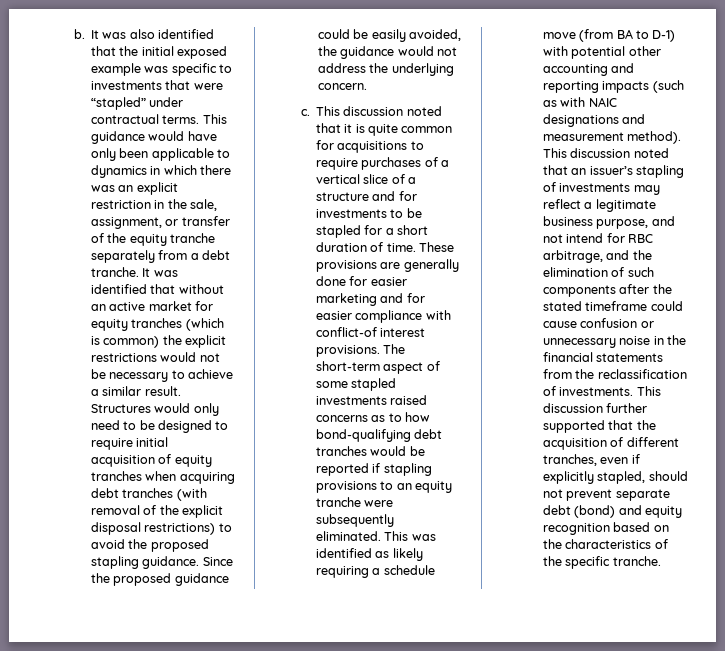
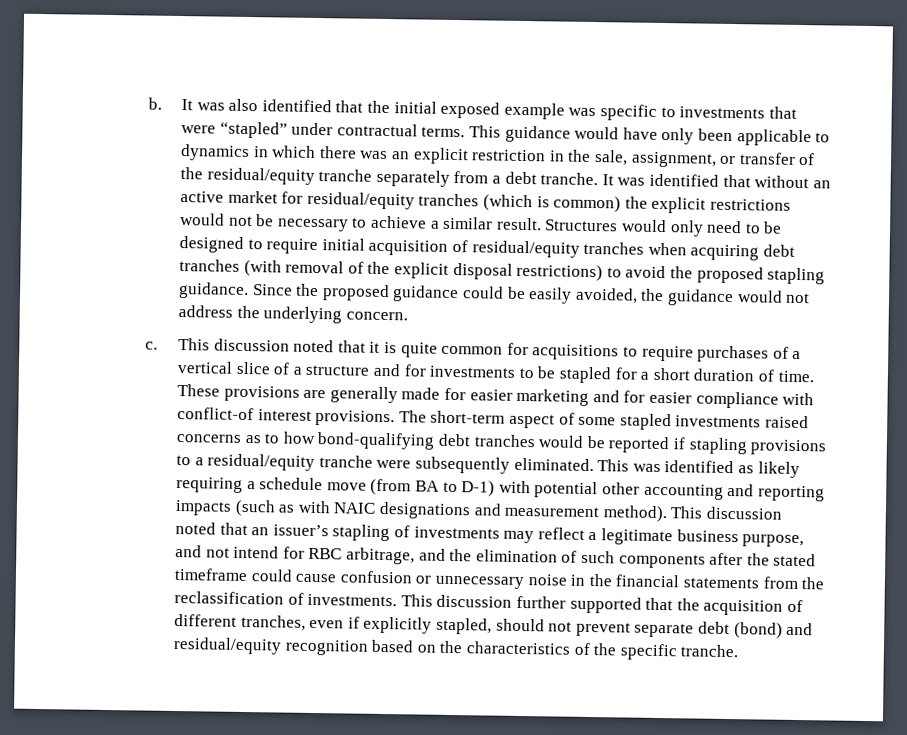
- This guidance would have only been applicable to dynamics in which there was an explicit restriction in the sale, assignment, or transfer of the equity tranche separately from a debt tranche.
+ This guidance would have only been applicable to dynamics in which there was an explicit restriction in the sale, assignment, or transfer of the residual/equity tranche separately from a debt tranche.
- It was identified that without an active market for equity tranches (which is common) the explicit restrictions would not be necessary to achieve a similar result.
+ It was identified that without an active market for residual/equity tranches (which is common) the explicit restrictions would not be necessary to achieve a similar result.
- Structures would only need to be designed to require initial acquisition of equity tranches when acquiring debt tranches (with removal of the explicit disposal restrictions) to avoid the proposed stapling guidance.
+ Structures would only need to be designed to require initial acquisition of residual/equity tranches when acquiring debt tranches (with removal of the explicit disposal restrictions) to avoid the proposed stapling guidance.
- These provisions are generally done for easier marketing and for easier compliance with conflict-of interest provisions.
+ These provisions are generally made for easier marketing and for easier compliance with conflict-of interest provisions.
- The short-term aspect of some stapled investments raised concerns as to how bond-qualifying debt tranches would be reported if stapling provisions to an equity tranche were subsequently eliminated.
+ The short-term aspect of some stapled investments raised concerns as to how bond-qualifying debt tranches would be reported if stapling provisions to a residual/equity tranche were subsequently eliminated.
- This discussion further supported that the acquisition of different tranches, even if explicitly stapled, should not prevent separate debt (bond) and equity recognition based on the characteristics of the specific tranche.
+ This discussion further supported that the acquisition of different tranches, even if explicitly stapled, should not prevent separate debt (bond) and residual/equity recognition based on the characteristics of the specific tranche.

